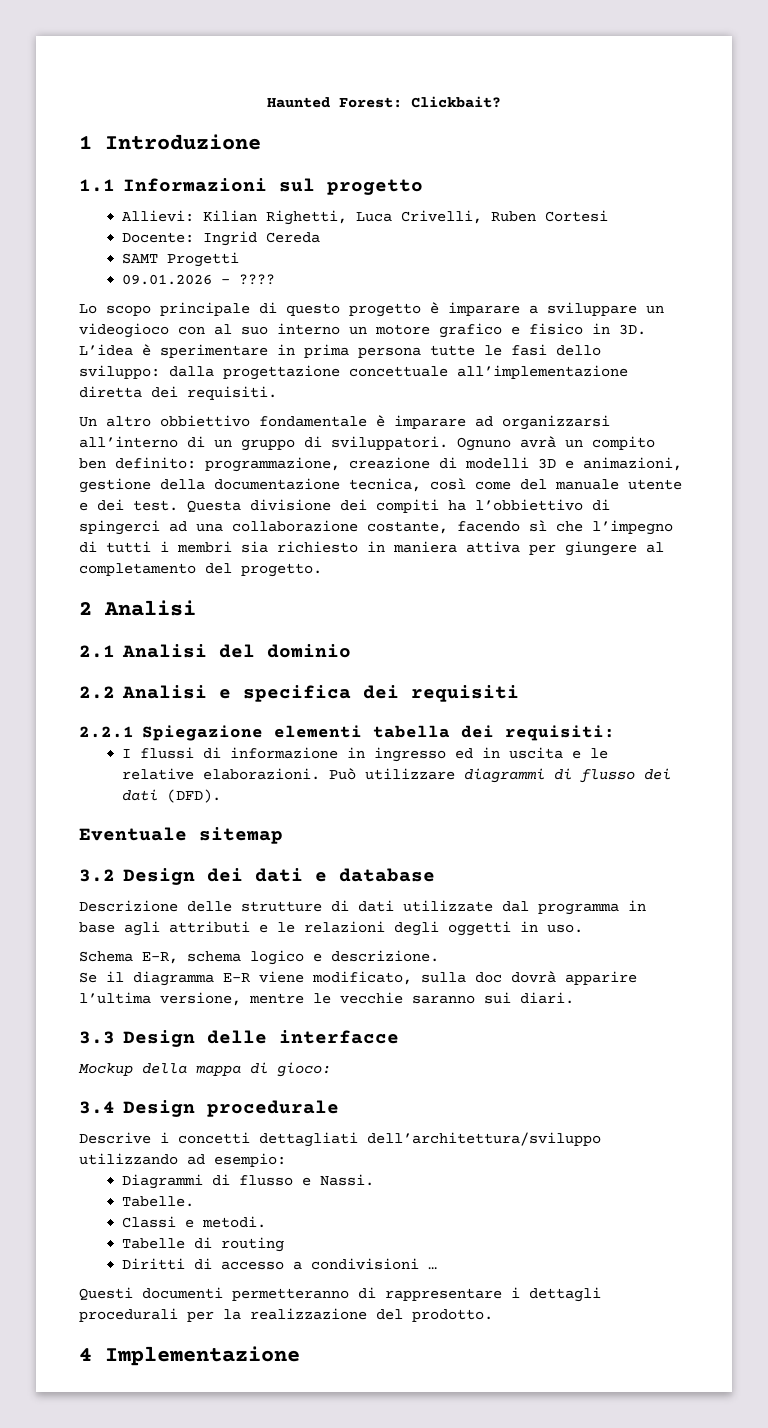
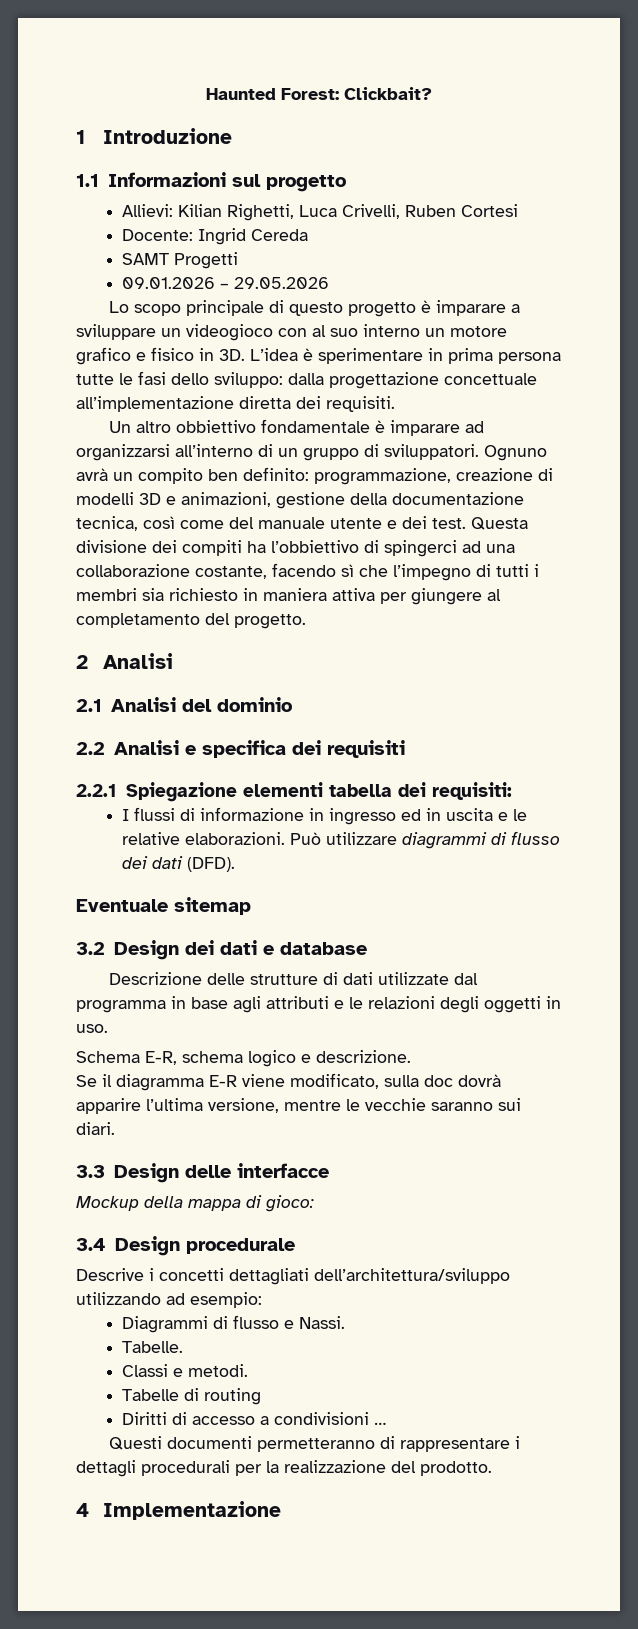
- 09.01.2026 – ????
+ 09.01.2026 – 29.05.2026

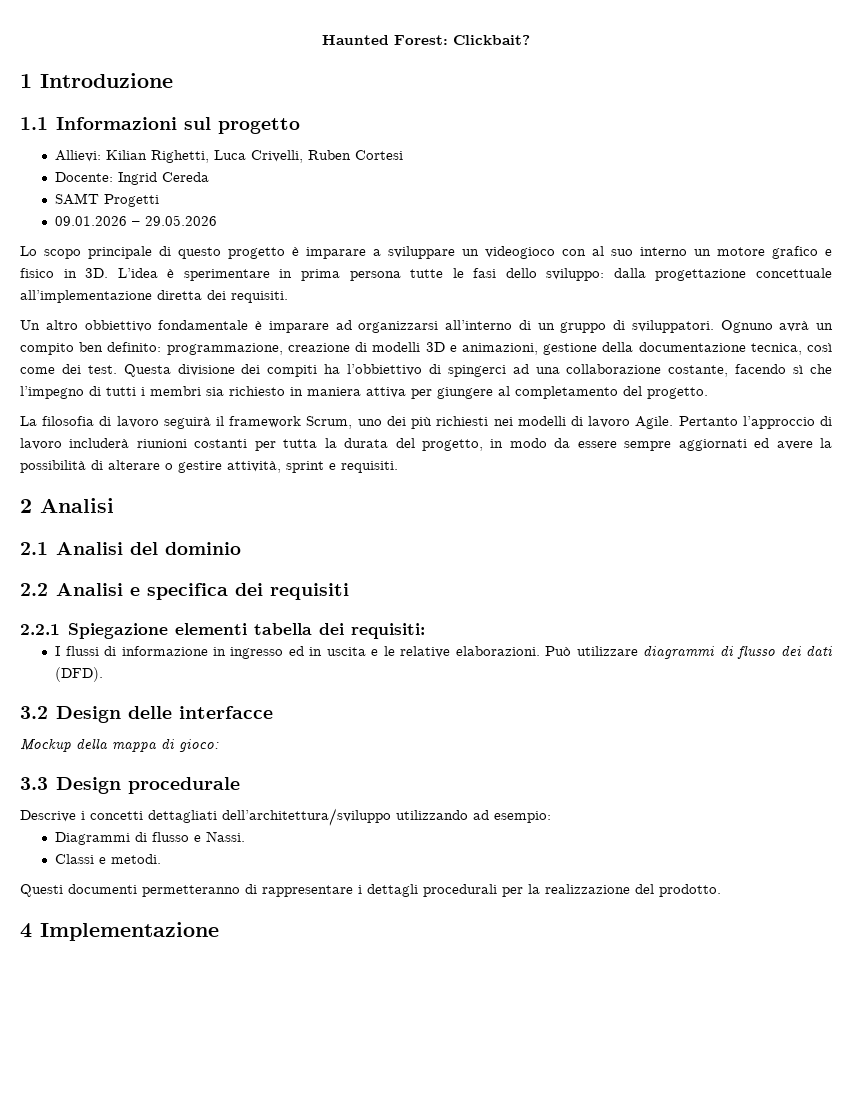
- Ognuno avrà un compito ben definito: programmazione, creazione di modelli 3D e animazioni, gestione della documentazione tecnica, così come del manuale utente e dei test.
+ Ognuno avrà un compito ben definito: programmazione, creazione di modelli 3D e animazioni, gestione della documentazione tecnica, così come dei test.
+ La filosofia di lavoro seguirà il framework Scrum, uno dei più richiesti nei modelli di lavoro Agile. Pertanto l’approccio di lavoro includerà riunioni costanti per tutta la durata del progetto, in modo da essere sempre aggiornati ed avere la possibilità di alterare o gestire attività, sprint e requisiti.
- Eventuale sitemap
- 3.2 Design dei dati e database
- Descrizione delle strutture di dati utilizzate dal programma in base agli attributi e le relazioni degli oggetti in uso.
- Schema E-R, schema logico e descrizione.
- Se il diagramma E-R viene modificato, sulla doc dovrà apparire l’ultima versione, mentre le vecchie saranno sui diari.
- 3.3 Design delle interfacce
+ 3.2 Design delle interfacce
- 3.4 Design procedurale
+ 3.3 Design procedurale
- Tabelle.
- Tabelle di routing
- Diritti di accesso a condivisioni …

